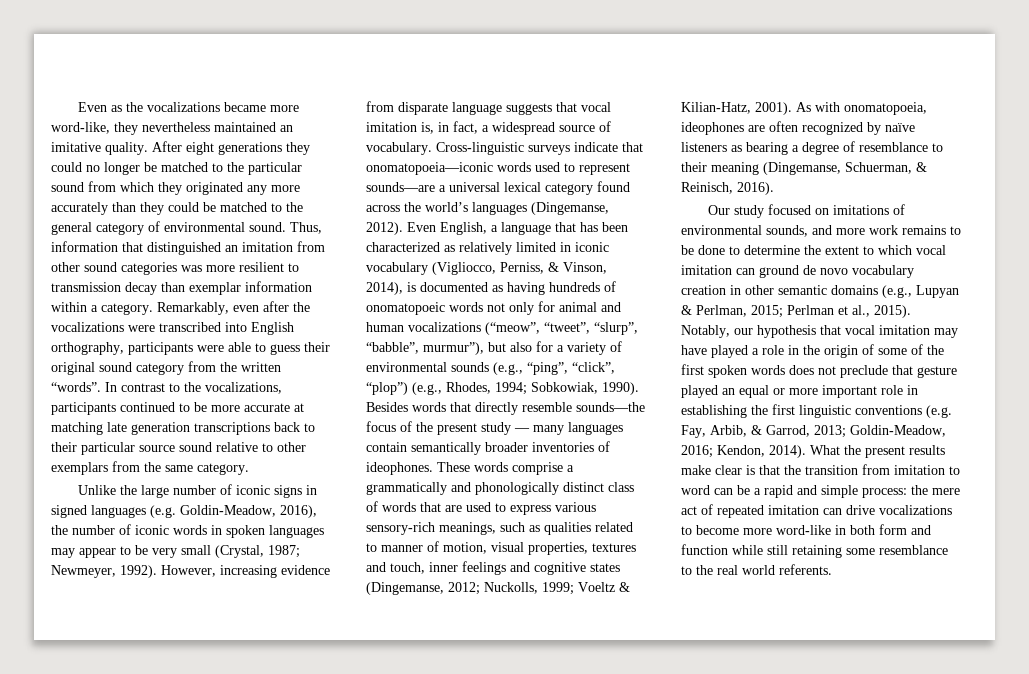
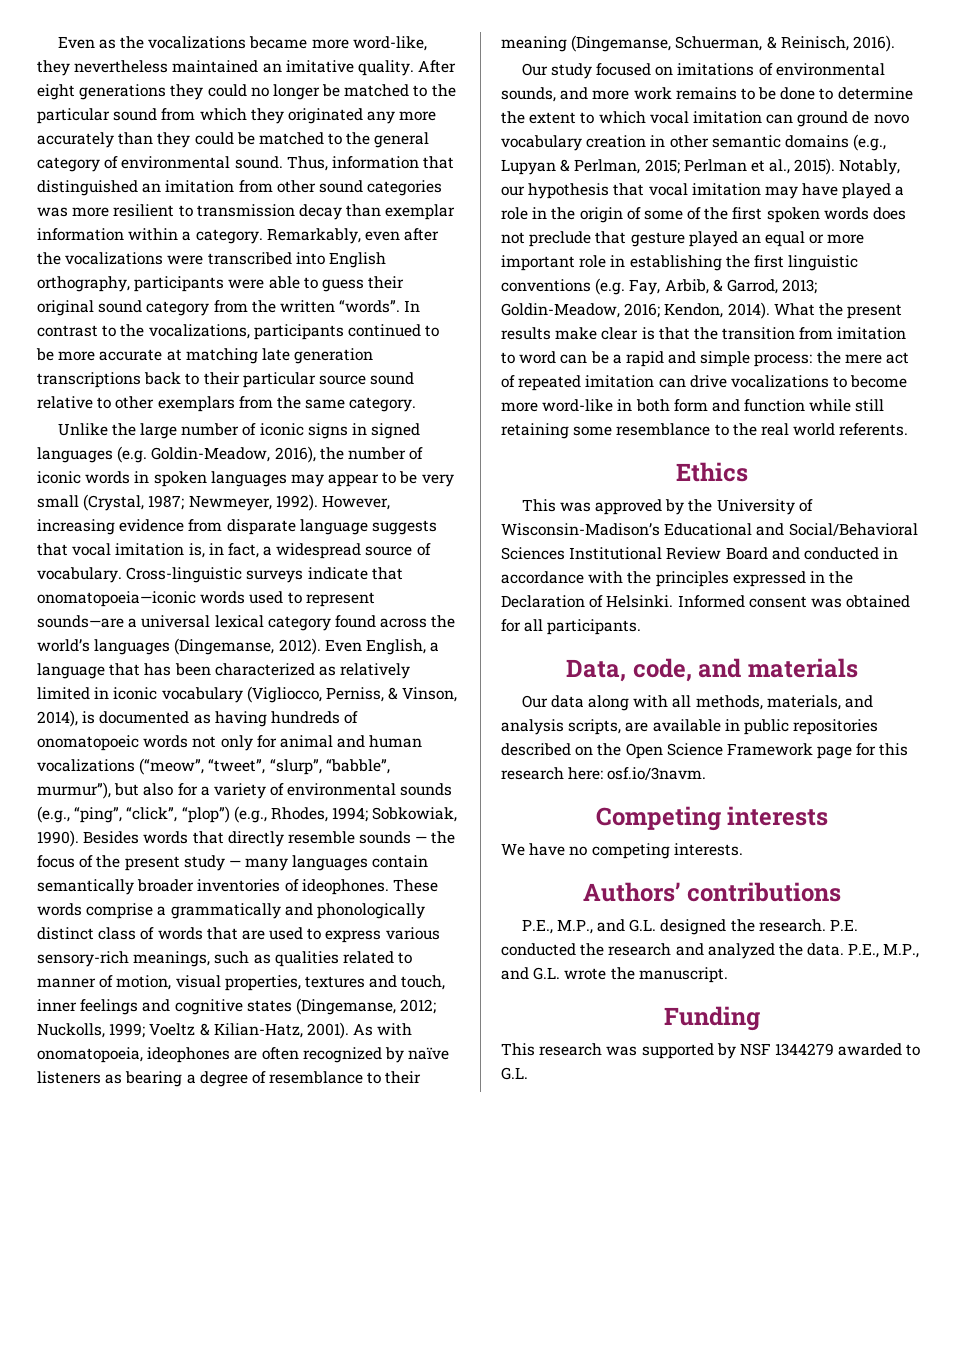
- Besides words that directly resemble sounds—the focus of the present study — many languages contain semantically broader inventories of ideophones.
+ Besides words that directly resemble sounds — the focus of the present study — many languages contain semantically broader inventories of ideophones.
+ Ethics
+ This was approved by the University of Wisconsin-Madison’s Educational and Social/Behavioral Sciences Institutional Review Board and conducted in accordance with the principles expressed in the Declaration of Helsinki. Informed consent was obtained for all participants.
+ Data, code, and materials
+ Our data along with all methods, materials, and analysis scripts, are available in public repositories described on the Open Science Framework page for this research here: osf.io/3navm.
+ Competing interests
+ We have no competing interests.
+ Authors’ contributions
+ P.E., M.P., and G.L. designed the research. P.E. conducted the research and analyzed the data. P.E., M.P., and G.L. wrote the manuscript.
+ Funding
+ This research was supported by NSF 1344279 awarded to G.L.

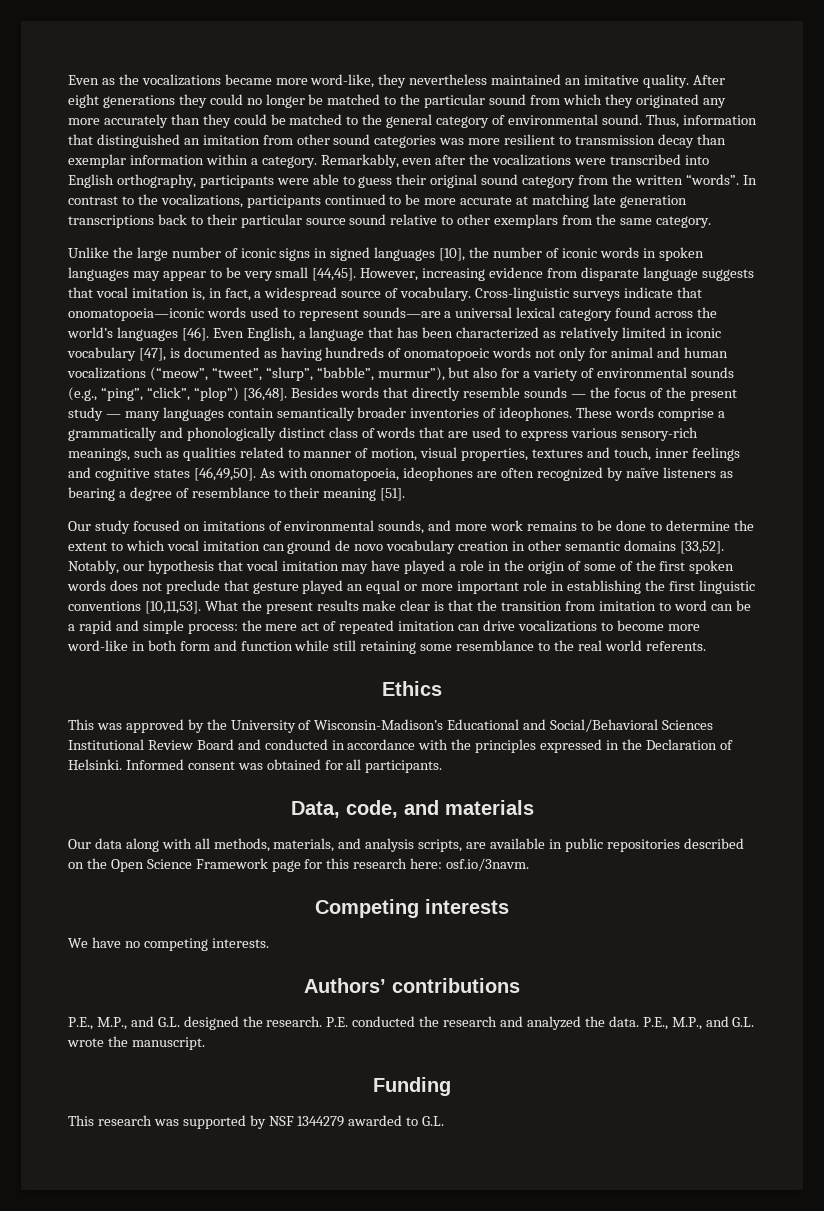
- Unlike the large number of iconic signs in signed languages (e.g. Goldin-Meadow, 2016), the number of iconic words in spoken languages may appear to be very small (Crystal, 1987; Newmeyer, 1992).
+ Unlike the large number of iconic signs in signed languages [10], the number of iconic words in spoken languages may appear to be very small [44,45].
- Cross-linguistic surveys indicate that onomatopoeia—iconic words used to represent sounds—are a universal lexical category found across the world’s languages (Dingemanse, 2012).
+ Cross-linguistic surveys indicate that onomatopoeia—iconic words used to represent sounds—are a universal lexical category found across the world’s languages [46].
- Even English, a language that has been characterized as relatively limited in iconic vocabulary (Vigliocco, Perniss, & Vinson, 2014), is documented as having hundreds of onomatopoeic words not only for animal and human vocalizations (“meow”, “tweet”, “slurp”, “babble”, murmur”), but also for a variety of environmental sounds (e.g., “ping”, “click”, “plop”) (e.g., Rhodes, 1994; Sobkowiak, 1990).
+ Even English, a language that has been characterized as relatively limited in iconic vocabulary [47], is documented as having hundreds of onomatopoeic words not only for animal and human vocalizations (“meow”, “tweet”, “slurp”, “babble”, murmur”), but also for a variety of environmental sounds (e.g., “ping”, “click”, “plop”) [36,48].
- These words comprise a grammatically and phonologically distinct class of words that are used to express various sensory-rich meanings, such as qualities related to manner of motion, visual properties, textures and touch, inner feelings and cognitive states (Dingemanse, 2012; Nuckolls, 1999; Voeltz & Kilian-Hatz, 2001).
+ These words comprise a grammatically and phonologically distinct class of words that are used to express various sensory-rich meanings, such as qualities related to manner of motion, visual properties, textures and touch, inner feelings and cognitive states [46,49,50].
- As with onomatopoeia, ideophones are often recognized by naïve listeners as bearing a degree of resemblance to their meaning (Dingemanse, Schuerman, & Reinisch, 2016).
+ As with onomatopoeia, ideophones are often recognized by naïve listeners as bearing a degree of resemblance to their meaning [51].
- Our study focused on imitations of environmental sounds, and more work remains to be done to determine the extent to which vocal imitation can ground de novo vocabulary creation in other semantic domains (e.g., Lupyan & Perlman, 2015; Perlman et al., 2015).
+ Our study focused on imitations of environmental sounds, and more work remains to be done to determine the extent to which vocal imitation can ground de novo vocabulary creation in other semantic domains [33,52].
- Notably, our hypothesis that vocal imitation may have played a role in the origin of some of the first spoken words does not preclude that gesture played an equal or more important role in establishing the first linguistic conventions (e.g. Fay, Arbib, & Garrod, 2013; Goldin-Meadow, 2016; Kendon, 2014).
+ Notably, our hypothesis that vocal imitation may have played a role in the origin of some of the first spoken words does not preclude that gesture played an equal or more important role in establishing the first linguistic conventions [10,11,53].

